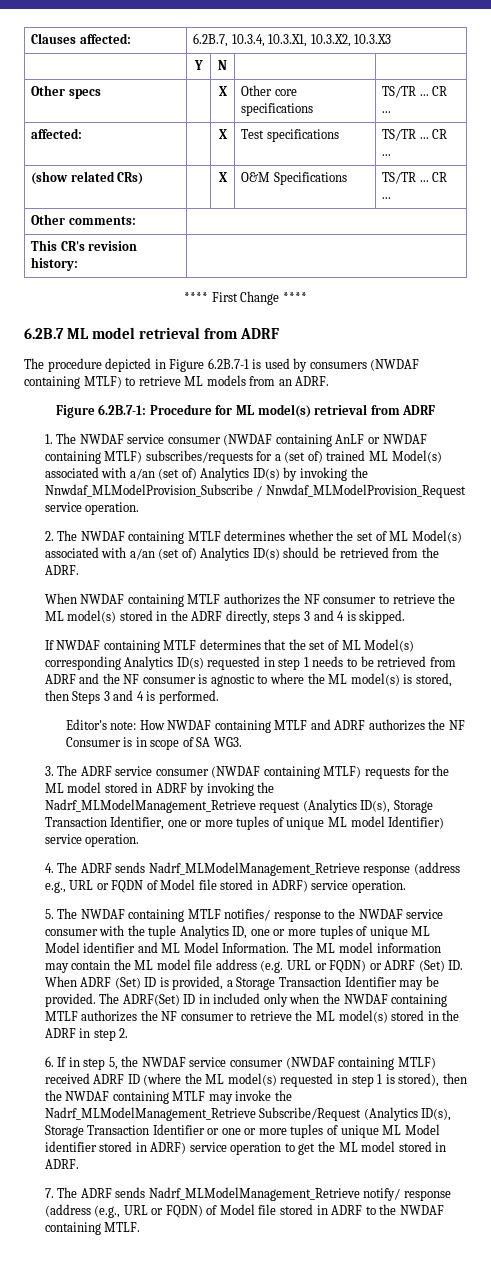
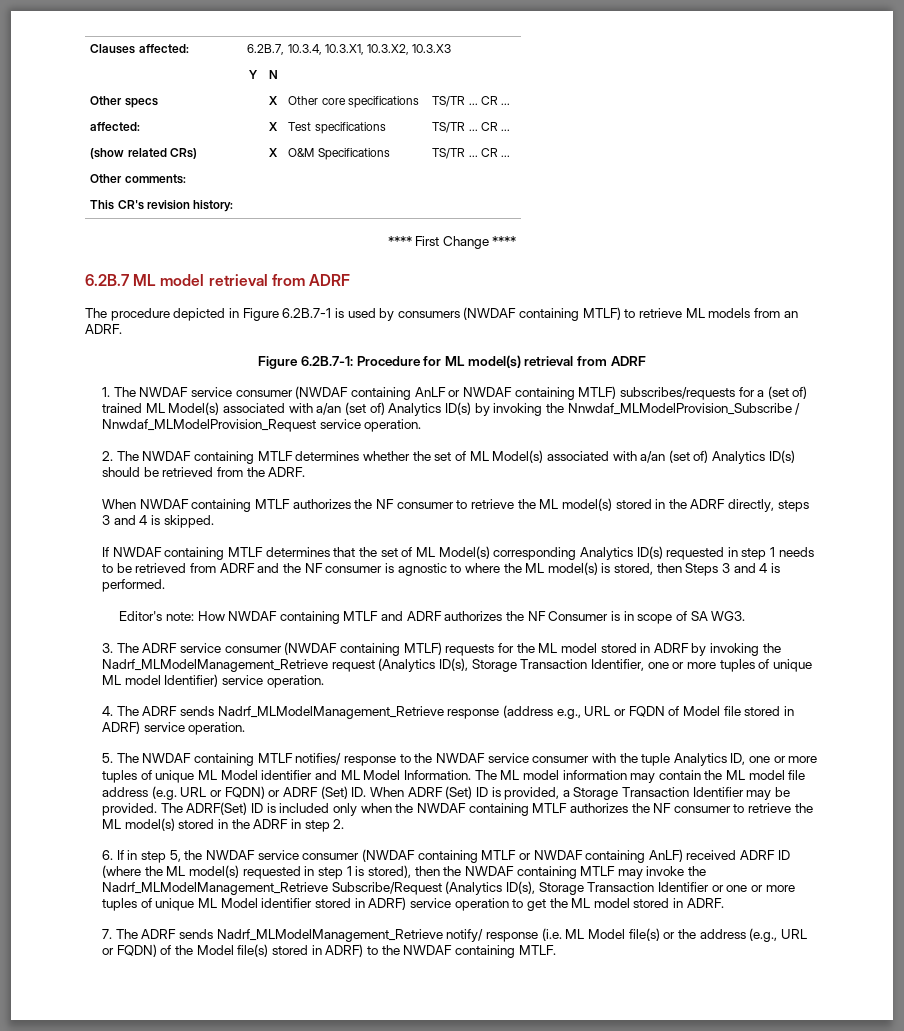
- The ADRF(Set) ID in included only when the NWDAF containing MTLF authorizes the NF consumer to retrieve the ML model(s) stored in the ADRF in step 2.
+ The ADRF(Set) ID is included only when the NWDAF containing MTLF authorizes the NF consumer to retrieve the ML model(s) stored in the ADRF in step 2.
- 6. If in step 5, the NWDAF service consumer (NWDAF containing MTLF) received ADRF ID (where the ML model(s) requested in step 1 is stored), then the NWDAF containing MTLF may invoke the Nadrf_MLModelManagement_Retrieve Subscribe/Request (Analytics ID(s), Storage Transaction Identifier or one or more tuples of unique ML Model identifier stored in ADRF) service operation to get the ML model stored in ADRF.
+ 6. If in step 5, the NWDAF service consumer (NWDAF containing MTLF or NWDAF containing AnLF) received ADRF ID (where the ML model(s) requested in step 1 is stored), then the NWDAF containing MTLF may invoke the Nadrf_MLModelManagement_Retrieve Subscribe/Request (Analytics ID(s), Storage Transaction Identifier or one or more tuples of unique ML Model identifier stored in ADRF) service operation to get the ML model stored in ADRF.
- 7. The ADRF sends Nadrf_MLModelManagement_Retrieve notify/ response (address (e.g., URL or FQDN) of Model file stored in ADRF to the NWDAF containing MTLF.
+ 7. The ADRF sends Nadrf_MLModelManagement_Retrieve notify/ response (i.e. ML Model file(s) or the address (e.g., URL or FQDN) of the Model file(s) stored in ADRF) to the NWDAF containing MTLF.

